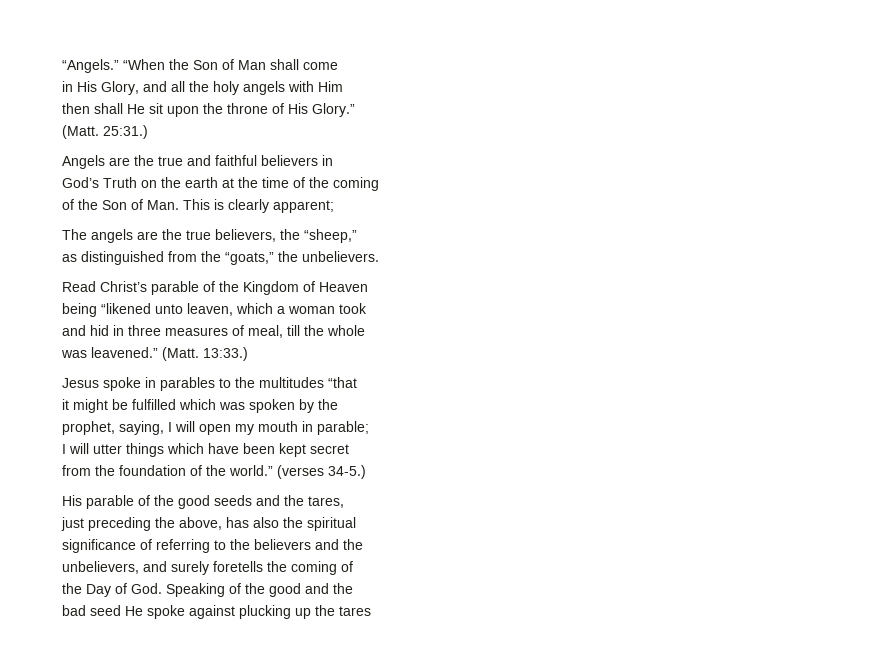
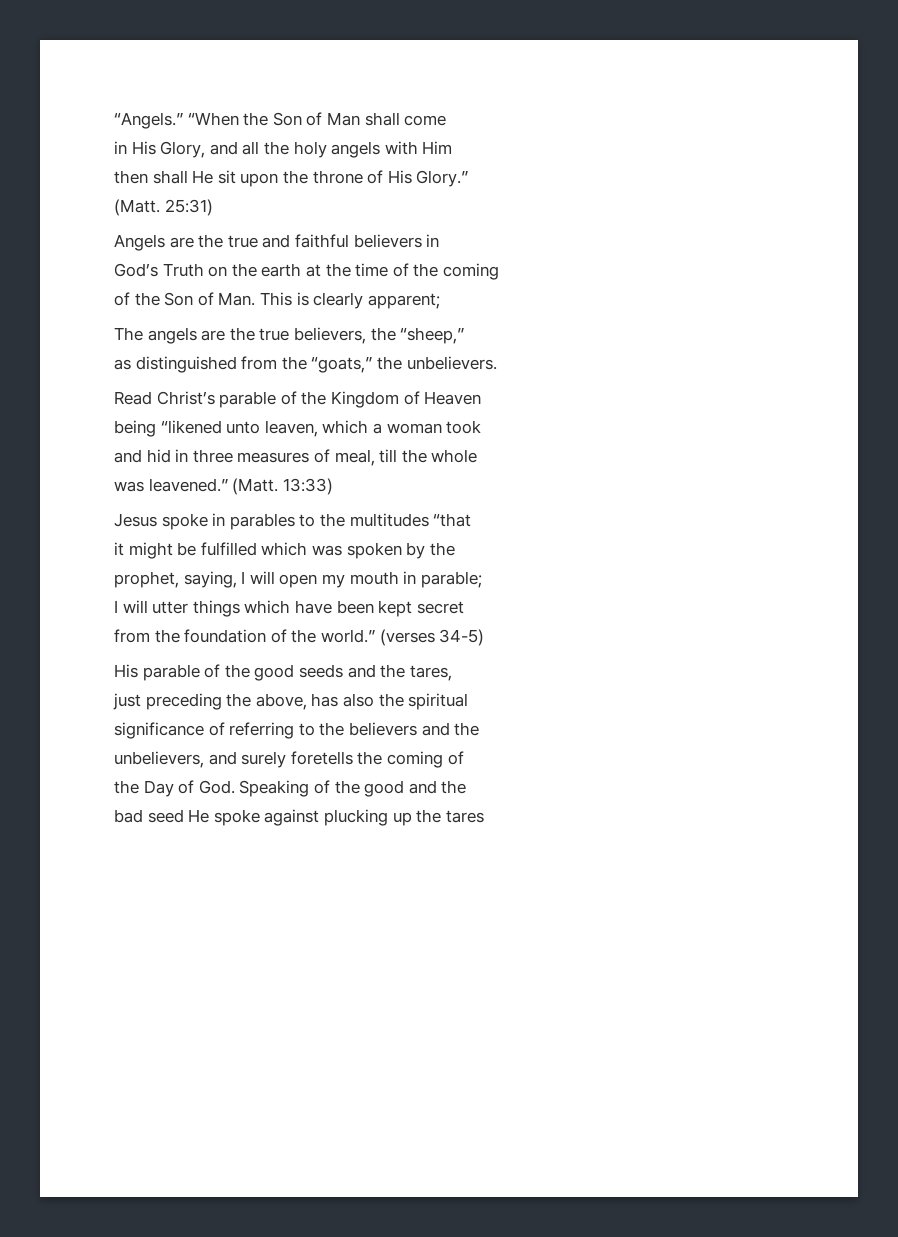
- 25:31.)
+ 25:31)
- 13:33.)
+ 13:33)
- (verses 34-5.)
+ (verses 34-5)

